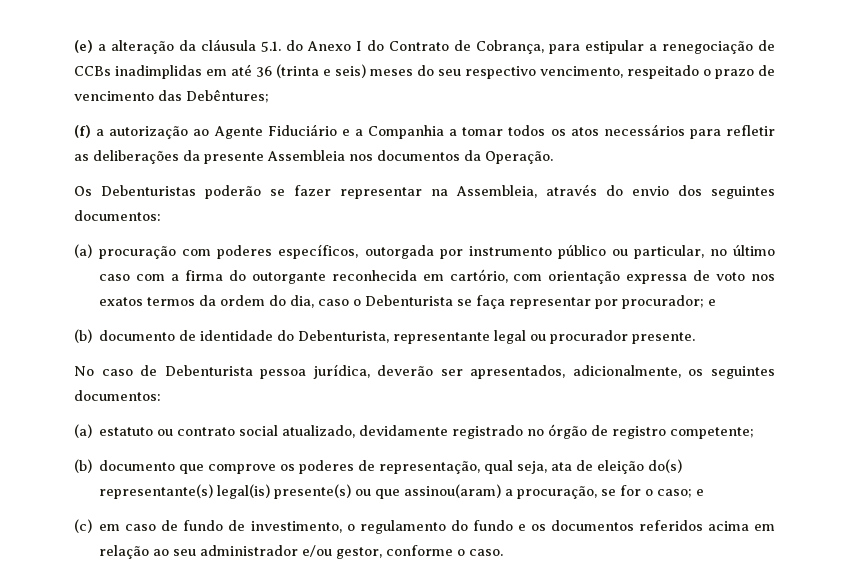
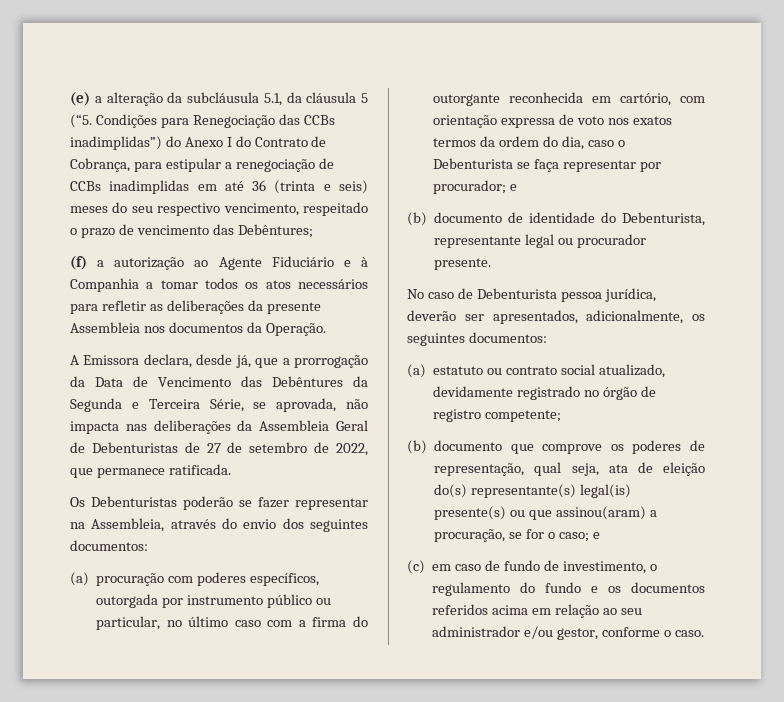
- (e) a alteração da cláusula 5.1. do Anexo I do Contrato de Cobrança, para estipular a renegociação de CCBs inadimplidas em até 36 (trinta e seis) meses do seu respectivo vencimento, respeitado o prazo de vencimento das Debêntures;
+ (e) a alteração da subcláusula 5.1, da cláusula 5 (“5. Condições para Renegociação das CCBs inadimplidas”) do Anexo I do Contrato de Cobrança, para estipular a renegociação de CCBs inadimplidas em até 36 (trinta e seis) meses do seu respectivo vencimento, respeitado o prazo de vencimento das Debêntures;
- (f) a autorização ao Agente Fiduciário e a Companhia a tomar todos os atos necessários para refletir as deliberações da presente Assembleia nos documentos da Operação.
+ (f) a autorização ao Agente Fiduciário e à Companhia a tomar todos os atos necessários para refletir as deliberações da presente Assembleia nos documentos da Operação.
+ A Emissora declara, desde já, que a prorrogação da Data de Vencimento das Debêntures da Segunda e Terceira Série, se aprovada, não impacta nas deliberações da Assembleia Geral de Debenturistas de 27 de setembro de 2022, que permanece ratificada.

